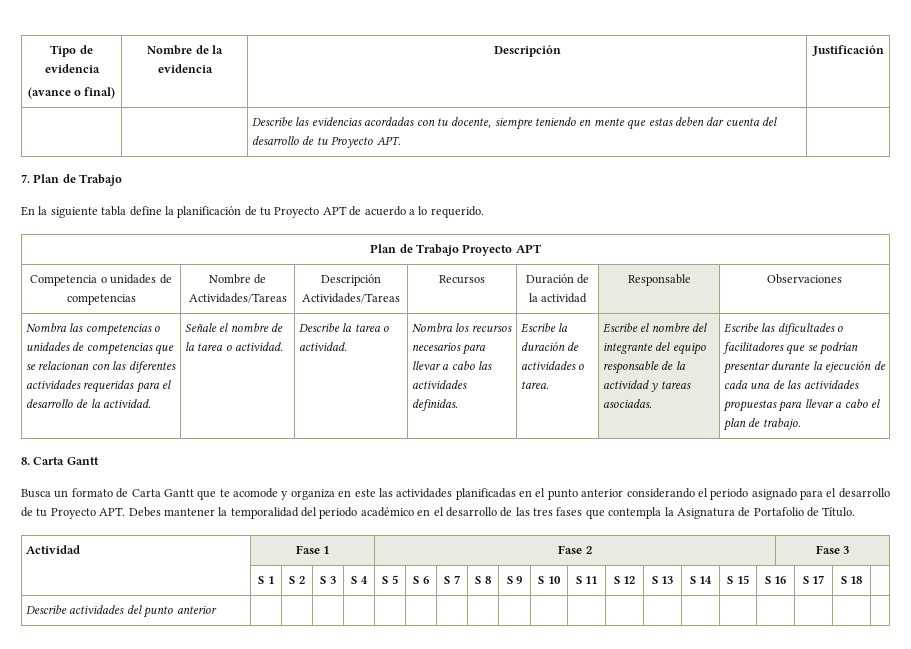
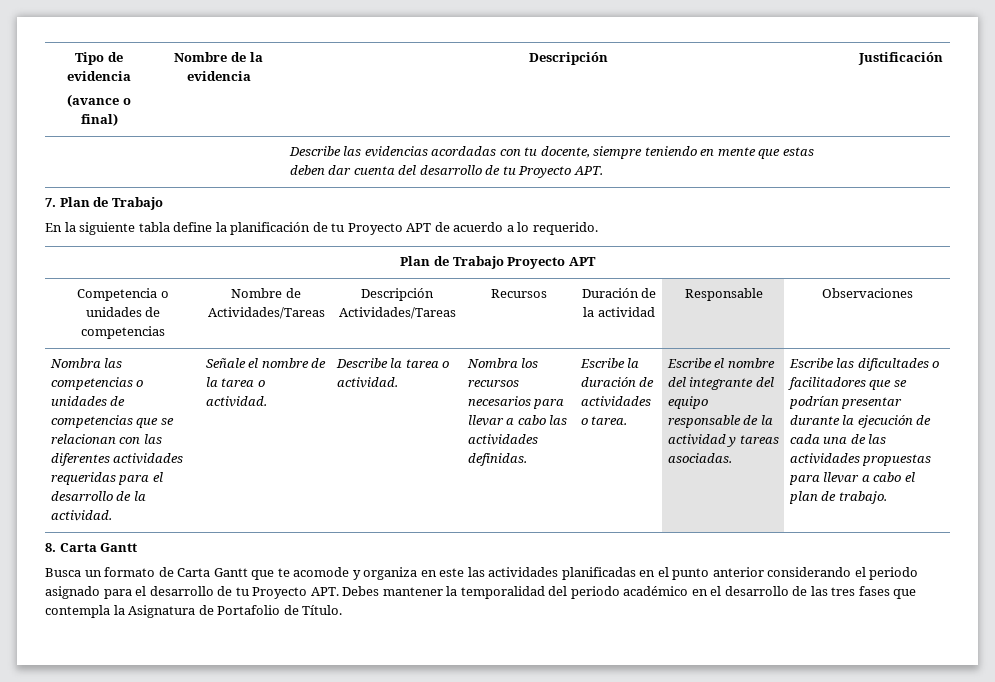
- Actividad | Fase 1 | Fase 2 | Fase 3
- | S 1 | S 2 | S 3 | S 4 | S 5 | S 6 | S 7 | S 8 | S 9 | S 10 | S 11 | S 12 | S 13 | S 14 | S 15 | S 16 | S 17 | S 18 |
- Describe actividades del punto anterior | | | | | | | | | | | | | | | | | | |

